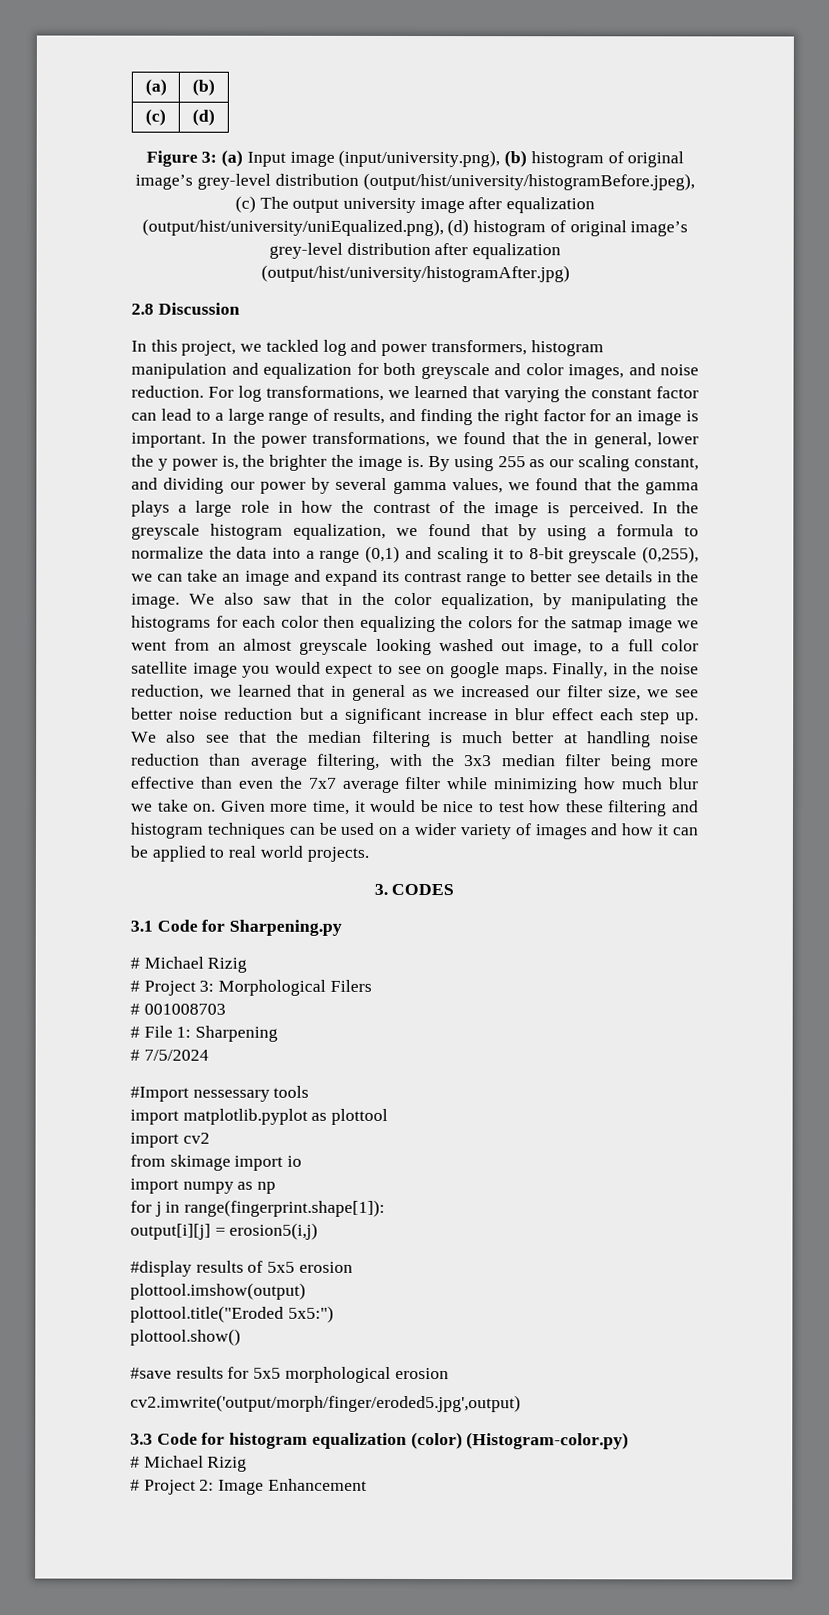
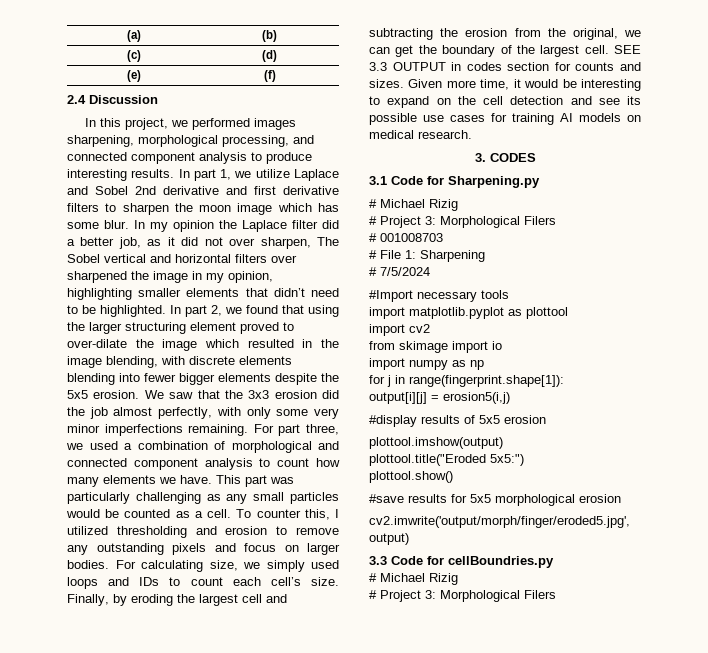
- Figure 3: (a) Input image (input/university.png), (b) histogram of original image’s grey-level distribution (output/hist/university/histogramBefore.jpeg), (c) The output university image after equalization (output/hist/university/uniEqualized.png), (d) histogram of original image’s grey-level distribution after equalization (output/hist/university/histogramAfter.jpg)
- 2.8 Discussion
+ (e) | (f)
+ 2.4 Discussion
- In this project, we tackled log and power transformers, histogram manipulation and equalization for both greyscale and color images, and noise reduction. For log transformations, we learned that varying the constant factor can lead to a large range of results, and finding the right factor for an image is important. In the power transformations, we found that the in general, lower the y power is, the brighter the image is. By using 255 as our scaling constant, and dividing our power by several gamma values, we found that the gamma plays a large role in how the contrast of the image is perceived. In the greyscale histogram equalization, we found that by using a formula to normalize the data into a range (0,1) and scaling it to 8-bit greyscale (0,255), we can take an image and expand its contrast range to better see details in the image. We also saw that in the color equalization, by manipulating the histograms for each color then equalizing the colors for the satmap image we went from an almost greyscale looking washed out image, to a full color satellite image you would expect to see on google maps. Finally, in the noise reduction, we learned that in general as we increased our filter size, we see better noise reduction but a significant increase in blur effect each step up. We also see that the median filtering is much better at handling noise reduction than average filtering, with the 3x3 median filter being more effective than even the 7x7 average filter while minimizing how much blur we take on.
+ In this project, we performed images sharpening, morphological processing, and connected component analysis to produce interesting results. In part 1, we utilize Laplace and Sobel 2nd derivative and first derivative filters to sharpen the moon image which has some blur. In my opinion the Laplace filter did a better job, as it did not over sharpen, The Sobel vertical and horizontal filters over sharpened the image in my opinion, highlighting smaller elements that didn’t need to be highlighted. In part 2, we found that using the larger structuring element proved to over-dilate the image which resulted in the image blending, with discrete elements blending into fewer bigger elements despite the 5x5 erosion. We saw that the 3x3 erosion did the job almost perfectly, with only some very minor imperfections remaining. For part three, we used a combination of morphological and connected component analysis to count how many elements we have. This part was particularly challenging as any small particles would be counted as a cell. To counter this, I utilized thresholding and erosion to remove any outstanding pixels and focus on larger bodies. For calculating size, we simply used loops and IDs to count each cell’s size. Finally, by eroding the largest cell and subtracting the erosion from the original, we can get the boundary of the largest cell. SEE 3.3 OUTPUT in codes section for counts and sizes.
- Given more time, it would be nice to test how these filtering and histogram techniques can be used on a wider variety of images and how it can be applied to real world projects.
+ Given more time, it would be interesting to expand on the cell detection and see its possible use cases for training AI models on medical research.
- #Import nessessary tools
+ #Import necessary tools
- 3.3 Code for histogram equalization (color) (Histogram-color.py)
+ 3.3 Code for cellBoundries.py
  # Michael Rizig
- # Project 2: Image Enhancement
+ # Project 3: Morphological Filers

